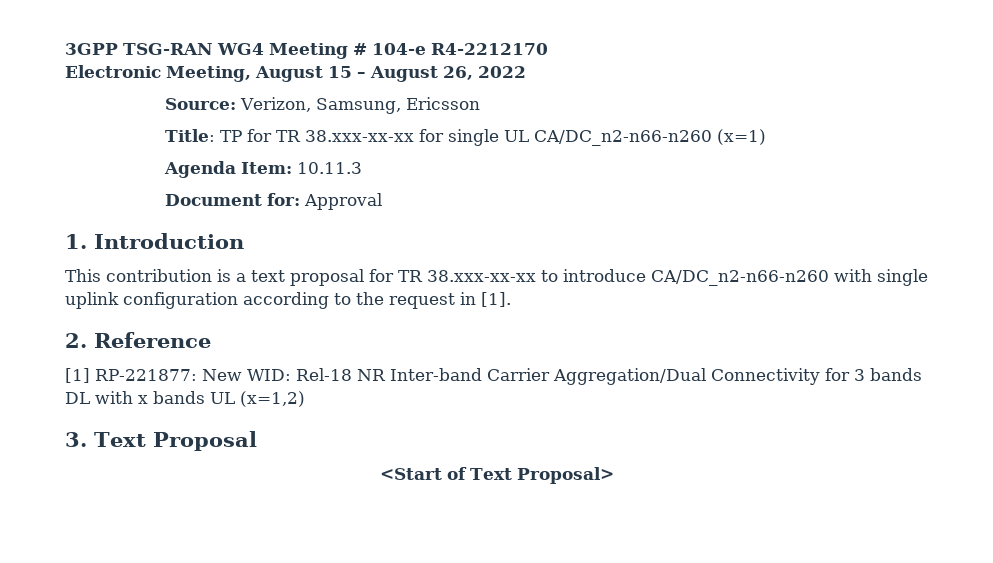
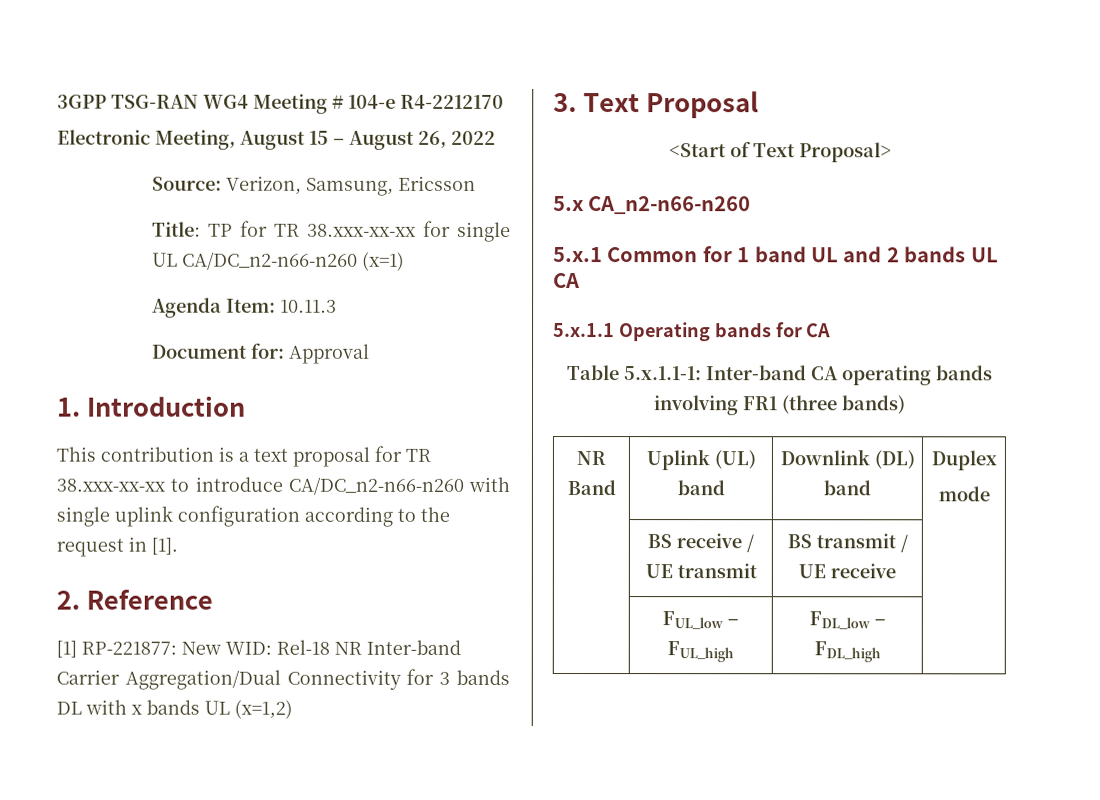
+ 5.x CA_n2-n66-n260
+ 5.x.1 Common for 1 band UL and 2 bands UL CA
+ 5.x.1.1 Operating bands for CA
+ Table 5.x.1.1-1: Inter-band CA operating bands involving FR1 (three bands)
+ NR Band | Uplink (UL) band | Downlink (DL) band | Duplex
+ mode
+ | BS receive / UE transmit | BS transmit / UE receive |
+ | FUL_low – FUL_high | FDL_low – FDL_high |

